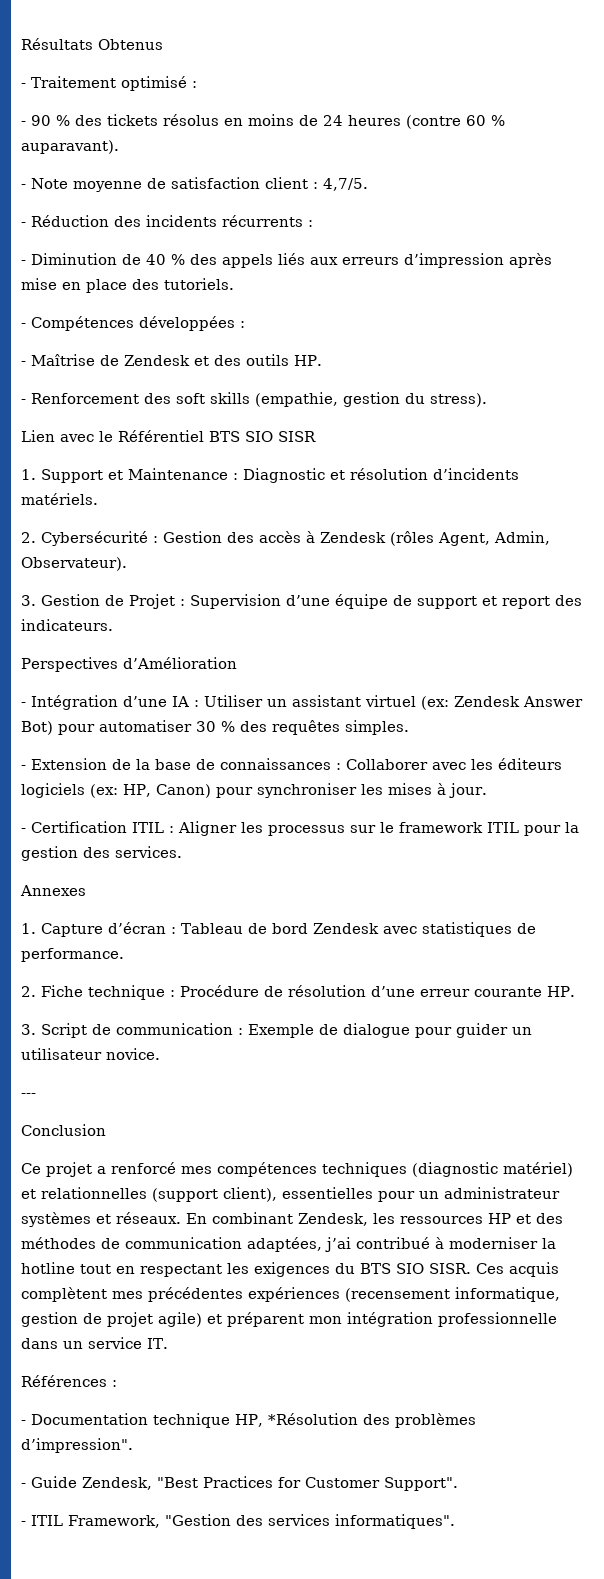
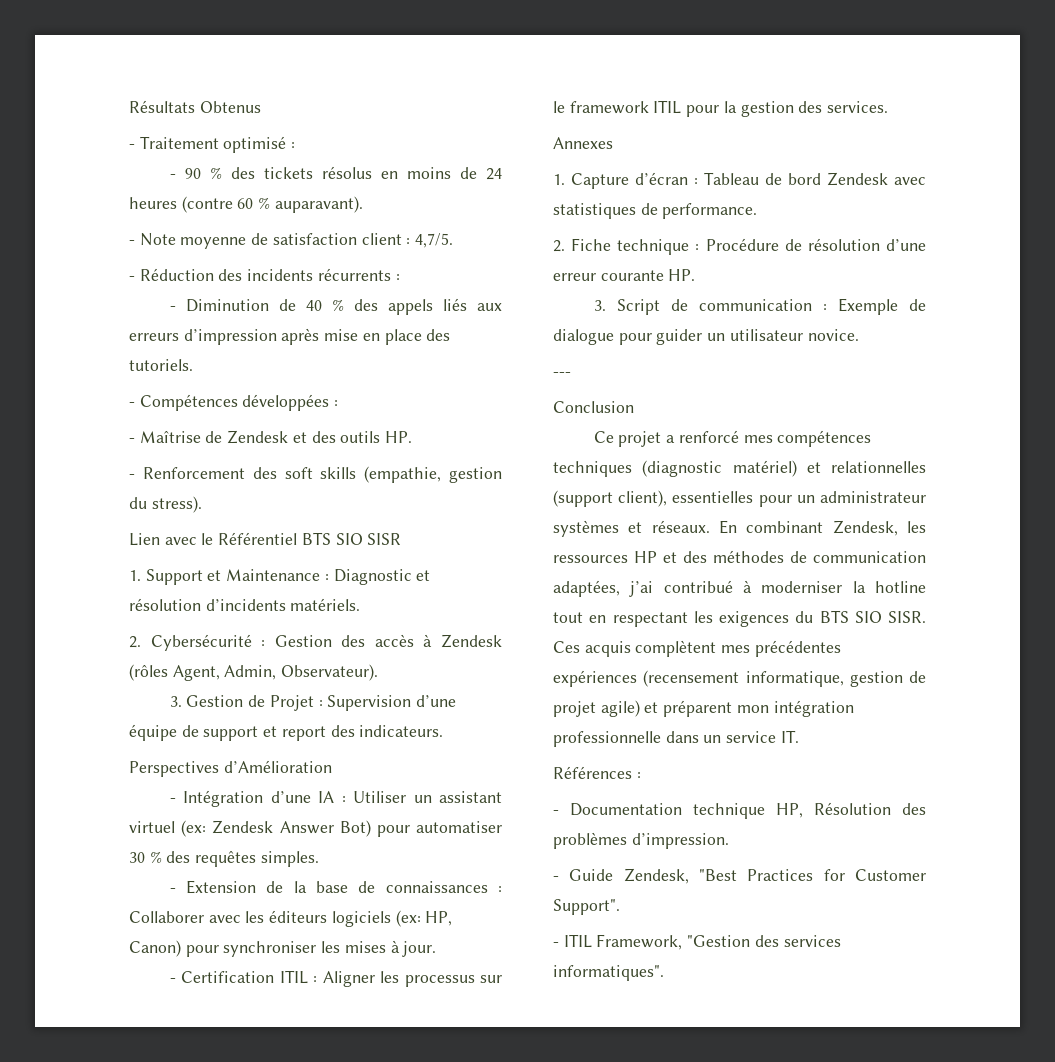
- - Documentation technique HP, *Résolution des problèmes d’impression".
+ - Documentation technique HP, Résolution des problèmes d’impression.

